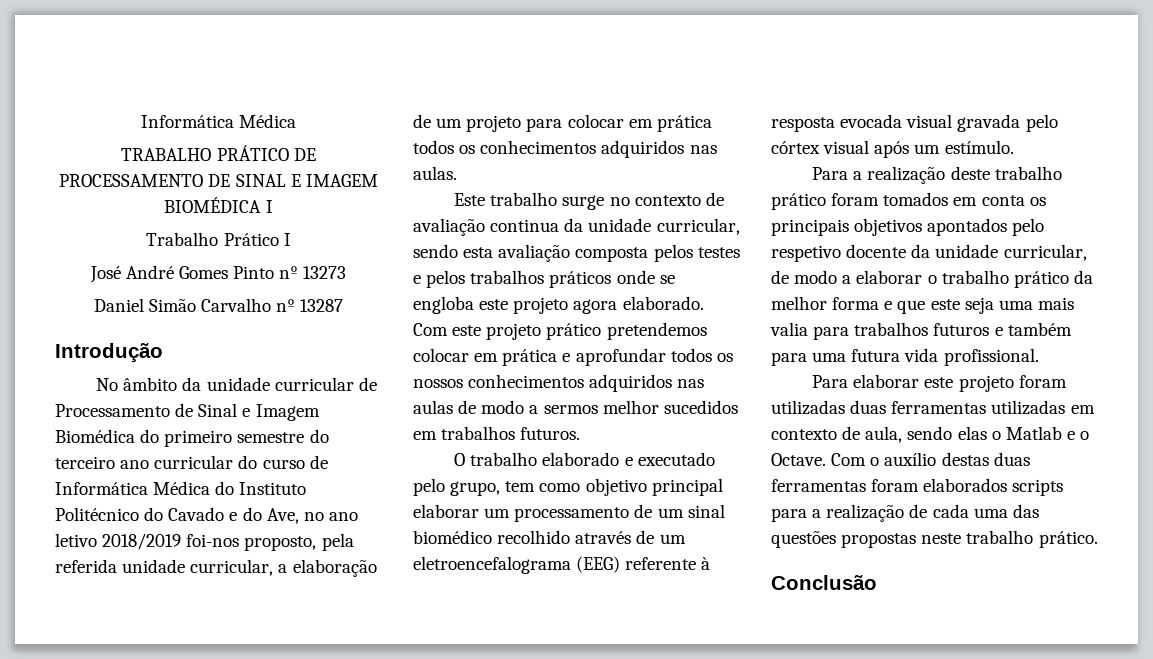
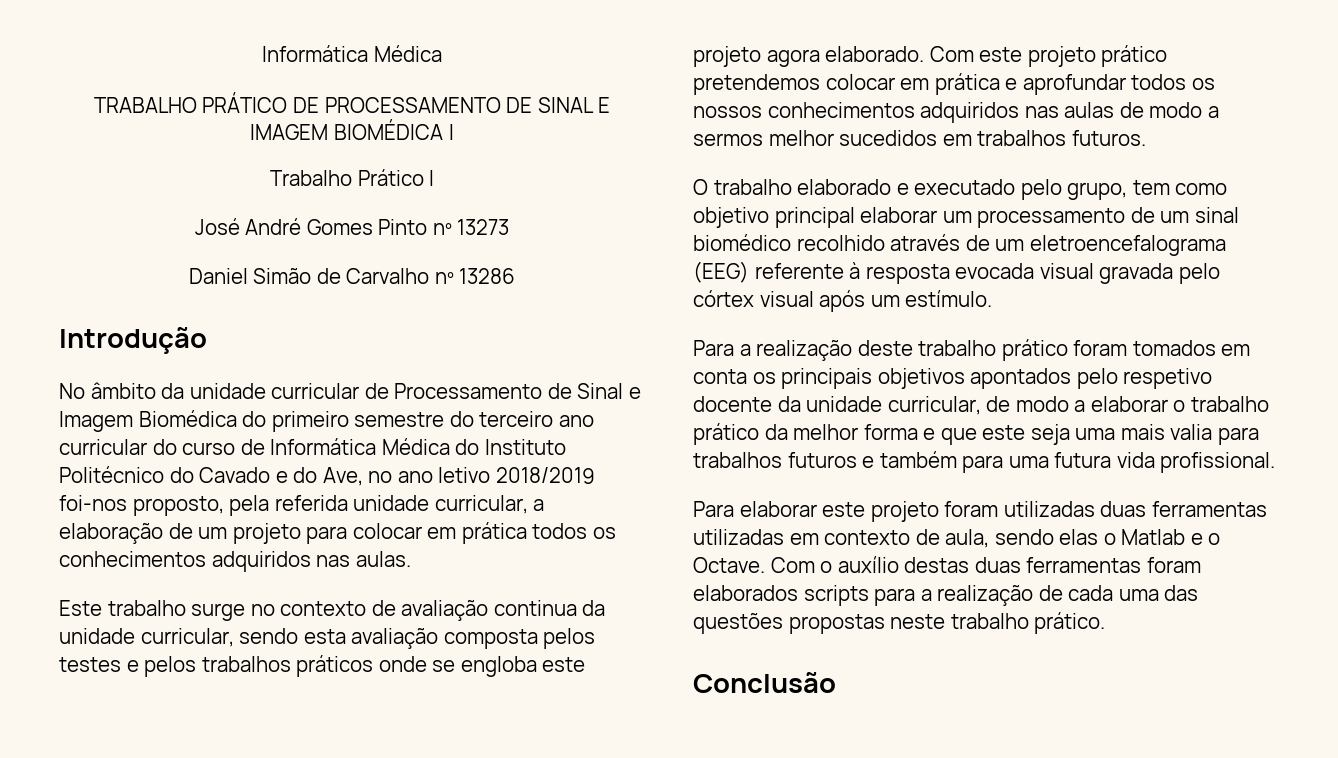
- Daniel Simão Carvalho nº 13287
+ Daniel Simão de Carvalho nº 13286

